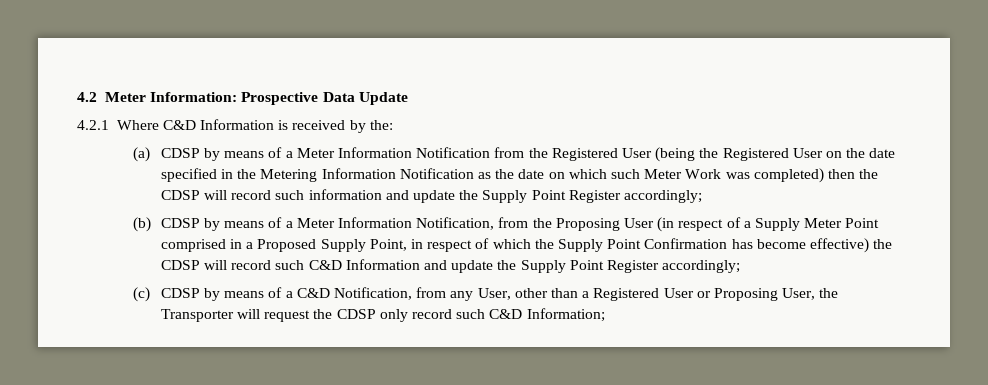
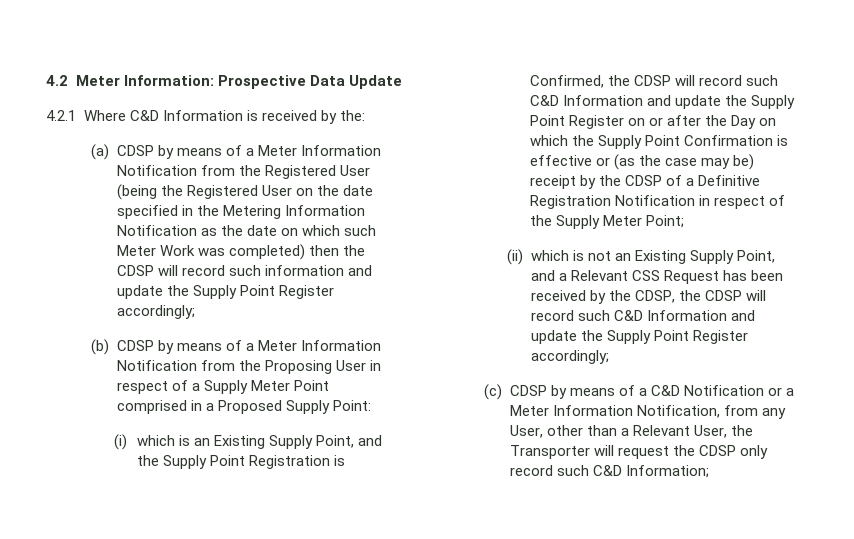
- (b) CDSP by means of a Meter Information Notification, from the Proposing User (in respect of a Supply Meter Point comprised in a Proposed Supply Point, in respect of which the Supply Point Confirmation has become effective) the CDSP will record such C&D Information and update the Supply Point Register accordingly;
+ (b) CDSP by means of a Meter Information Notification from the Proposing User in respect of a Supply Meter Point comprised in a Proposed Supply Point:
+ (i) which is an Existing Supply Point, and the Supply Point Registration is Confirmed, the CDSP will record such C&D Information and update the Supply Point Register on or after the Day on which the Supply Point Confirmation is effective or (as the case may be) receipt by the CDSP of a Definitive Registration Notification in respect of the Supply Meter Point;
+ (ii) which is not an Existing Supply Point, and a Relevant CSS Request has been received by the CDSP, the CDSP will record such C&D Information and update the Supply Point Register accordingly;
- (c) CDSP by means of a C&D Notification, from any User, other than a Registered User or Proposing User, the Transporter will request the CDSP only record such C&D Information;
+ (c) CDSP by means of a C&D Notification or a Meter Information Notification, from any User, other than a Relevant User, the Transporter will request the CDSP only record such C&D Information;

